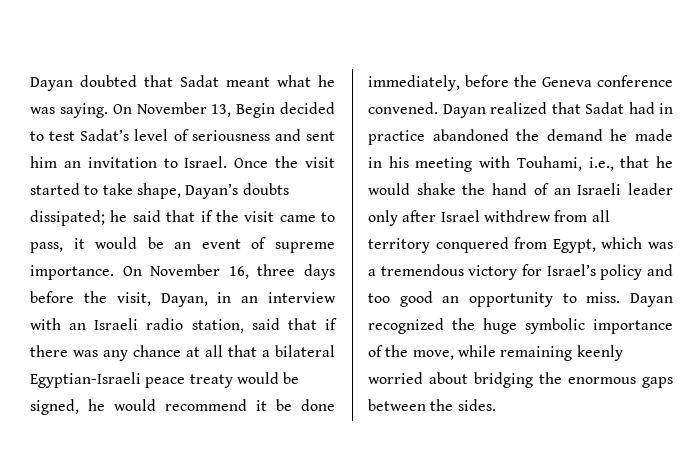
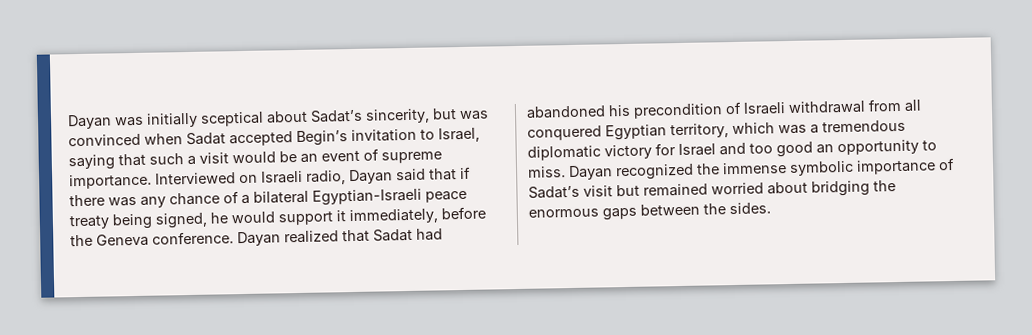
- Dayan doubted that Sadat meant what he was saying. On November 13, Begin decided to test Sadat’s level of seriousness and sent him an invitation to Israel. Once the visit started to take shape, Dayan’s doubts dissipated; he said that if the visit came to pass, it would be an event of supreme importance.
+ Dayan was initially sceptical about Sadat’s sincerity, but was convinced when Sadat accepted Begin’s invitation to Israel, saying that such a visit would be an event of supreme importance.
- On November 16, three days before the visit, Dayan, in an interview with an Israeli radio station, said that if there was any chance at all that a bilateral Egyptian-Israeli peace treaty would be signed, he would recommend it be done immediately, before the Geneva conference convened.
+ Interviewed on Israeli radio, Dayan said that if there was any chance of a bilateral Egyptian-Israeli peace treaty being signed, he would support it immediately, before the Geneva conference.
- Dayan realized that Sadat had in practice abandoned the demand he made in his meeting with Touhami, i.e., that he would shake the hand of an Israeli leader only after Israel withdrew from all territory conquered from Egypt, which was a tremendous victory for Israel’s policy and too good an opportunity to miss.
+ Dayan realized that Sadat had abandoned his precondition of Israeli withdrawal from all conquered Egyptian territory, which was a tremendous diplomatic victory for Israel and too good an opportunity to miss.
- Dayan recognized the huge symbolic importance of the move, while remaining keenly worried about bridging the enormous gaps between the sides.
+ Dayan recognized the immense symbolic importance of Sadat’s visit but remained worried about bridging the enormous gaps between the sides.

